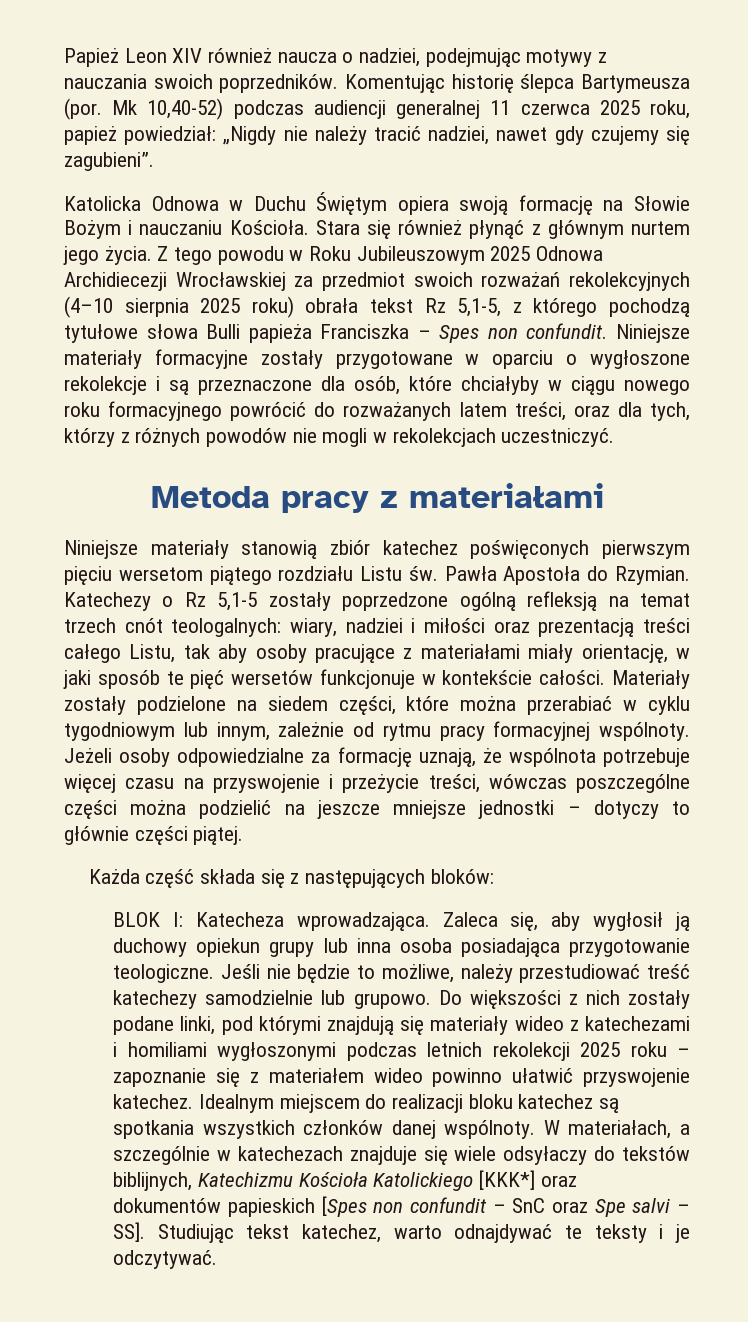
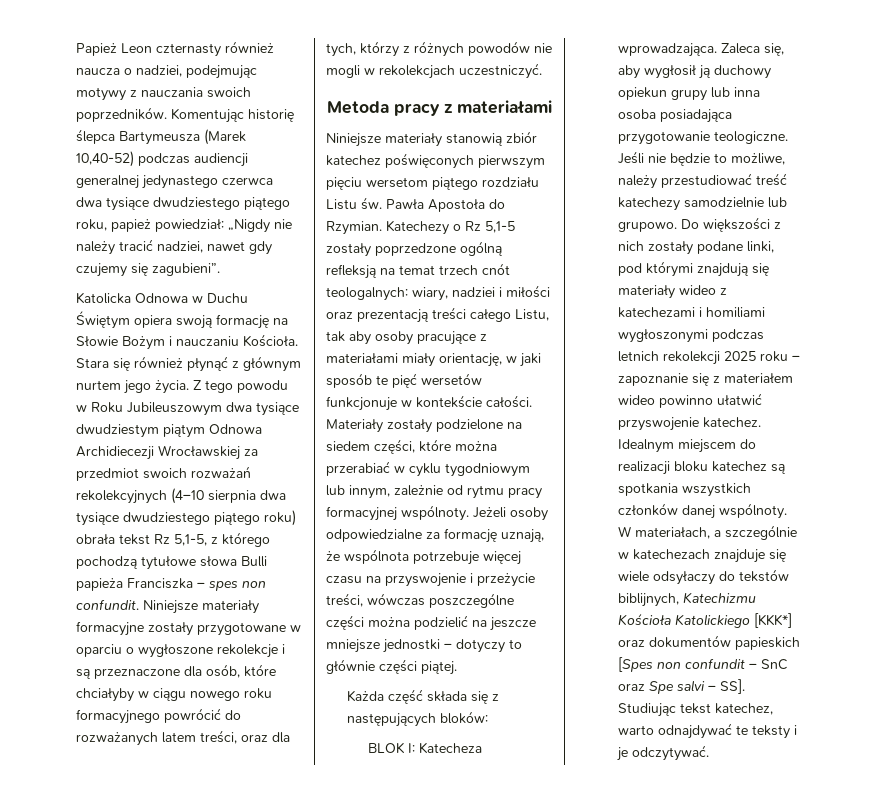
- Papież Leon XIV również naucza o nadziei, podejmując motywy z nauczania swoich poprzedników.
+ Papież Leon czternasty również naucza o nadziei, podejmując motywy z nauczania swoich poprzedników.
- Komentując historię ślepca Bartymeusza (por. Mk 10,40-52) podczas audiencji generalnej 11 czerwca 2025 roku, papież powiedział: „Nigdy nie należy tracić nadziei, nawet gdy czujemy się zagubieni”.
+ Komentując historię ślepca Bartymeusza (Marek 10,40-52) podczas audiencji generalnej jedynastego czerwca dwa tysiące dwudziestego piątego roku, papież powiedział: „Nigdy nie należy tracić nadziei, nawet gdy czujemy się zagubieni”.
- Z tego powodu w Roku Jubileuszowym 2025 Odnowa Archidiecezji Wrocławskiej za przedmiot swoich rozważań rekolekcyjnych (4–10 sierpnia 2025 roku) obrała tekst Rz 5,1-5, z którego pochodzą tytułowe słowa Bulli papieża Franciszka – Spes non confundit.
+ Z tego powodu w Roku Jubileuszowym dwa tysiące dwudziestym piątym Odnowa Archidiecezji Wrocławskiej za przedmiot swoich rozważań rekolekcyjnych (4–10 sierpnia dwa tysiące dwudziestego piątego roku) obrała tekst Rz 5,1-5, z którego pochodzą tytułowe słowa Bulli papieża Franciszka – spes non confundit.

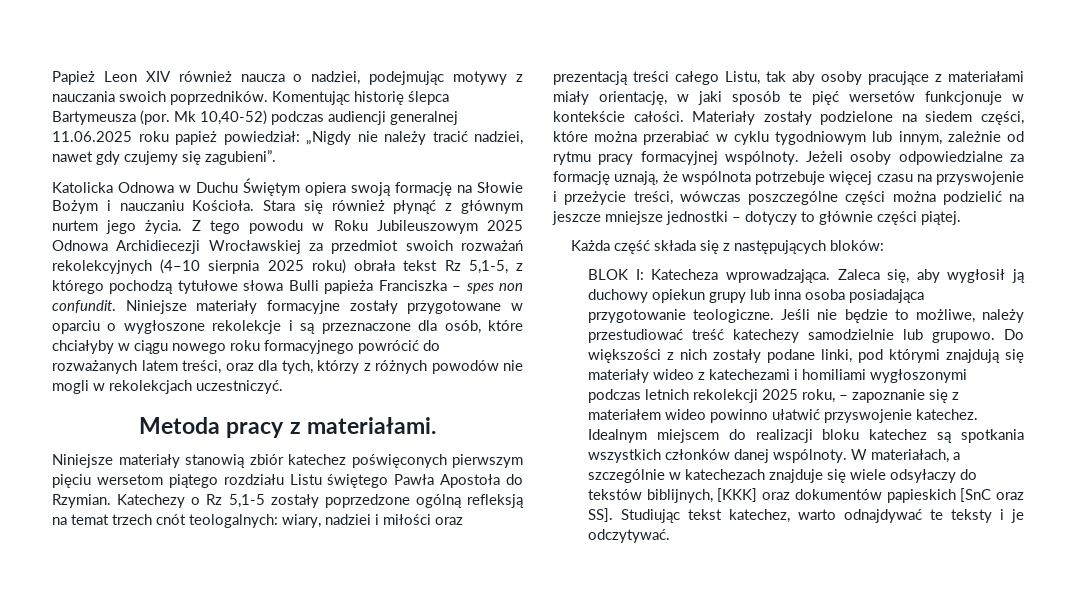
- Papież Leon czternasty również naucza o nadziei, podejmując motywy z nauczania swoich poprzedników.
+ Papież Leon XIV również naucza o nadziei, podejmując motywy z nauczania swoich poprzedników.
- Komentując historię ślepca Bartymeusza (Marek 10,40-52) podczas audiencji generalnej jedynastego czerwca dwa tysiące dwudziestego piątego roku, papież powiedział: „Nigdy nie należy tracić nadziei, nawet gdy czujemy się zagubieni”.
+ Komentując historię ślepca Bartymeusza (por. Mk 10,40-52) podczas audiencji generalnej 11.06.2025 roku papież powiedział: „Nigdy nie należy tracić nadziei, nawet gdy czujemy się zagubieni”.
- Z tego powodu w Roku Jubileuszowym dwa tysiące dwudziestym piątym Odnowa Archidiecezji Wrocławskiej za przedmiot swoich rozważań rekolekcyjnych (4–10 sierpnia dwa tysiące dwudziestego piątego roku) obrała tekst Rz 5,1-5, z którego pochodzą tytułowe słowa Bulli papieża Franciszka – spes non confundit.
+ Z tego powodu w Roku Jubileuszowym 2025 Odnowa Archidiecezji Wrocławskiej za przedmiot swoich rozważań rekolekcyjnych (4–10 sierpnia 2025 roku) obrała tekst Rz 5,1-5, z którego pochodzą tytułowe słowa Bulli papieża Franciszka – spes non confundit.
- Metoda pracy z materiałami
+ Metoda pracy z materiałami.
- Niniejsze materiały stanowią zbiór katechez poświęconych pierwszym pięciu wersetom piątego rozdziału Listu św. Pawła Apostoła do Rzymian.
+ Niniejsze materiały stanowią zbiór katechez poświęconych pierwszym pięciu wersetom piątego rozdziału Listu świętego Pawła Apostoła do Rzymian.
- Do większości z nich zostały podane linki, pod którymi znajdują się materiały wideo z katechezami i homiliami wygłoszonymi podczas letnich rekolekcji 2025 roku – zapoznanie się z materiałem wideo powinno ułatwić przyswojenie katechez.
+ Do większości z nich zostały podane linki, pod którymi znajdują się materiały wideo z katechezami i homiliami wygłoszonymi podczas letnich rekolekcji 2025 roku, – zapoznanie się z materiałem wideo powinno ułatwić przyswojenie katechez.
- W materiałach, a szczególnie w katechezach znajduje się wiele odsyłaczy do tekstów biblijnych, Katechizmu Kościoła Katolickiego [KKK*] oraz dokumentów papieskich [Spes non confundit – SnC oraz Spe salvi – SS]. Studiując tekst katechez, warto odnajdywać te teksty i je odczytywać.
+ W materiałach, a szczególnie w katechezach znajduje się wiele odsyłaczy do tekstów biblijnych, [KKK] oraz dokumentów papieskich [SnC oraz SS]. Studiując tekst katechez, warto odnajdywać te teksty i je odczytywać.

